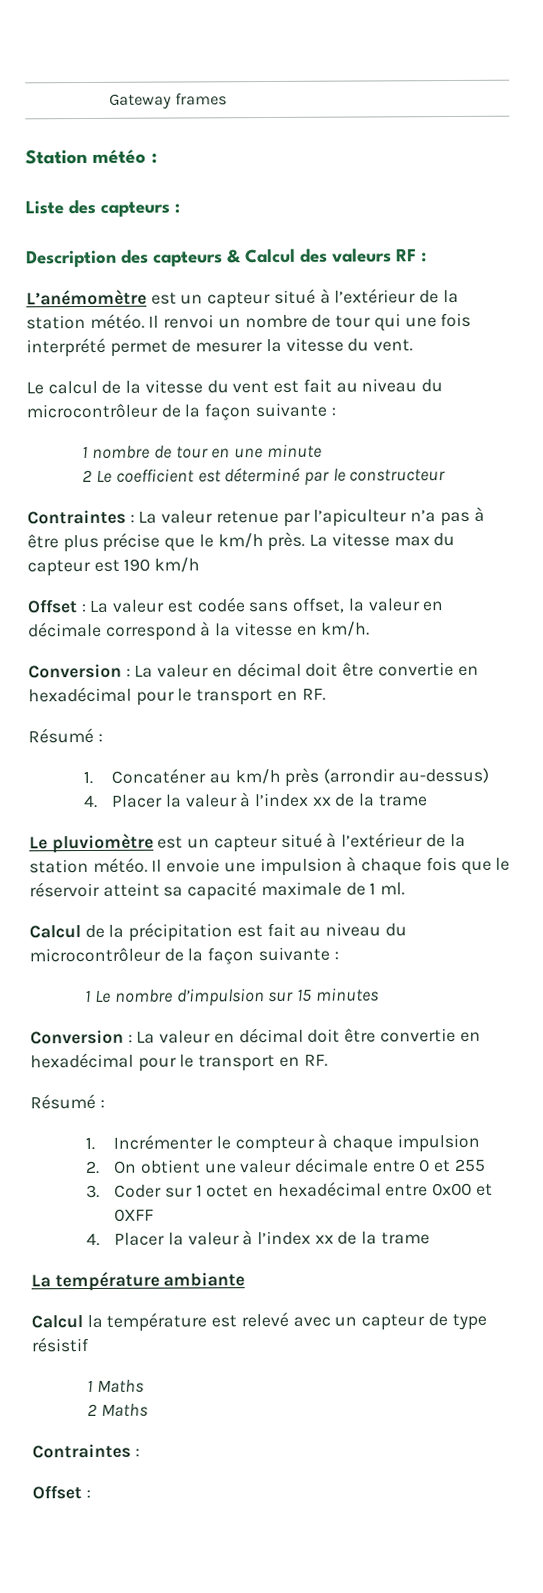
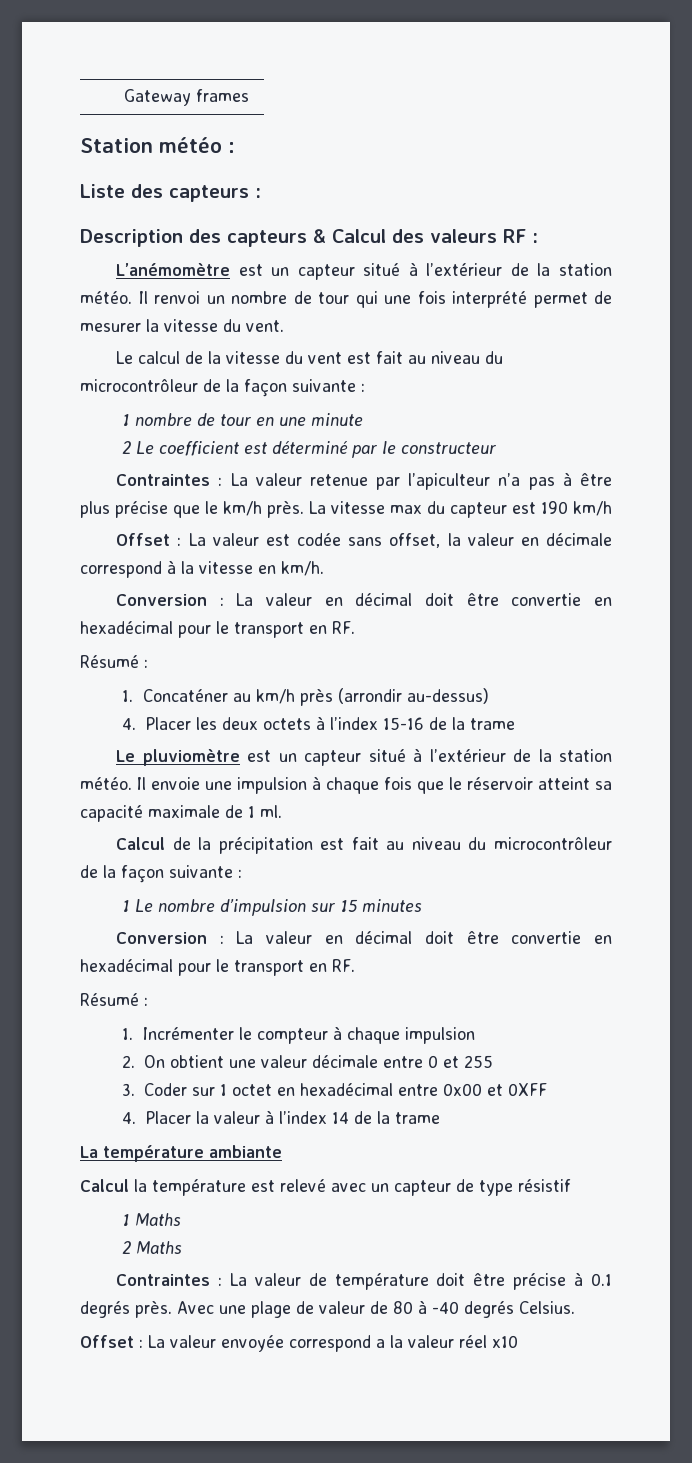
  1. Concaténer au km/h près (arrondir au-dessus)
- 4. Placer la valeur à l’index xx de la trame
+ 4. Placer les deux octets à l’index 15-16 de la trame
  3. Coder sur 1 octet en hexadécimal entre 0x00 et 0XFF
- 4. Placer la valeur à l’index xx de la trame
+ 4. Placer la valeur à l’index 14 de la trame
  2 Maths
- Contraintes :
- Offset :
+ Contraintes : La valeur de température doit être précise à 0.1 degrés près. Avec une plage de valeur de 80 à -40 degrés Celsius.
+ Offset : La valeur envoyée correspond a la valeur réel x10

